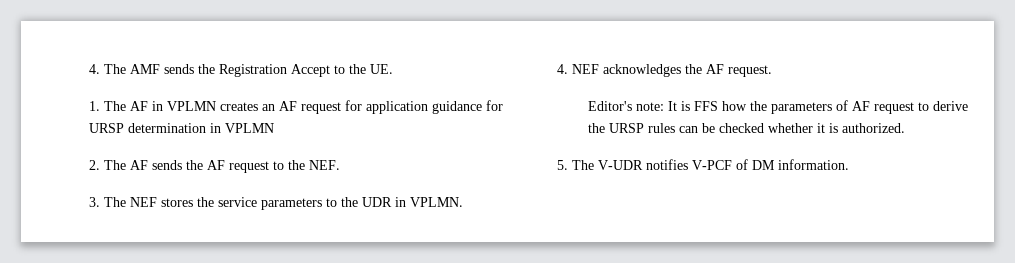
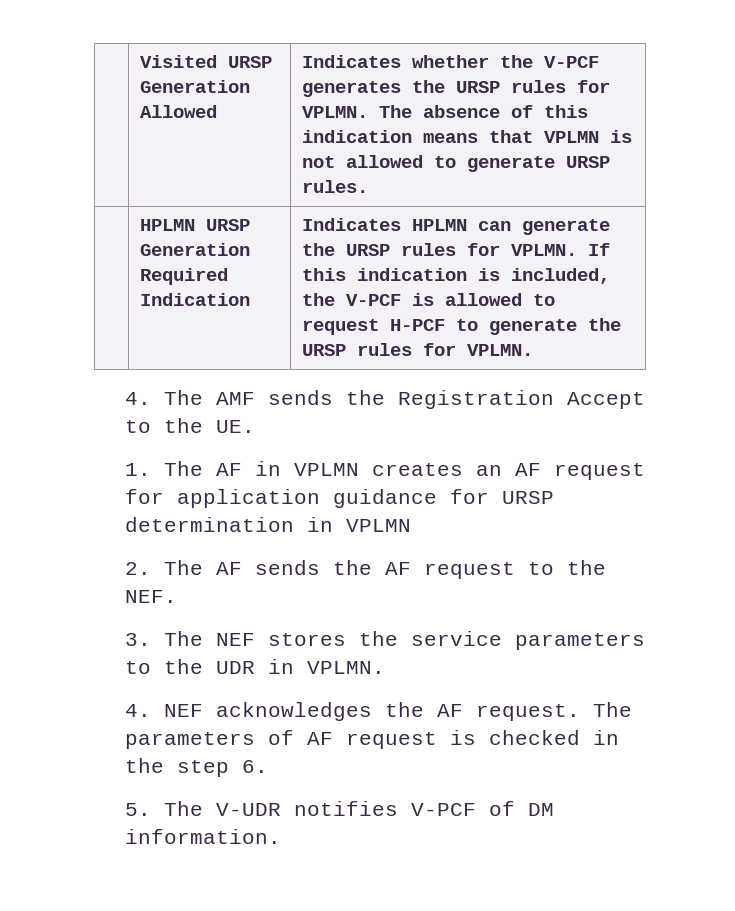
+ | Visited URSP Generation Allowed | Indicates whether the V-PCF generates the URSP rules for VPLMN. The absence of this indication means that VPLMN is not allowed to generate URSP rules.
+ | HPLMN URSP Generation Required Indication | Indicates HPLMN can generate the URSP rules for VPLMN. If this indication is included, the V-PCF is allowed to request H-PCF to generate the URSP rules for VPLMN.
- 4. NEF acknowledges the AF request.
- Editor's note: It is FFS how the parameters of AF request to derive the URSP rules can be checked whether it is authorized.
+ 4. NEF acknowledges the AF request. The parameters of AF request is checked in the step 6.

